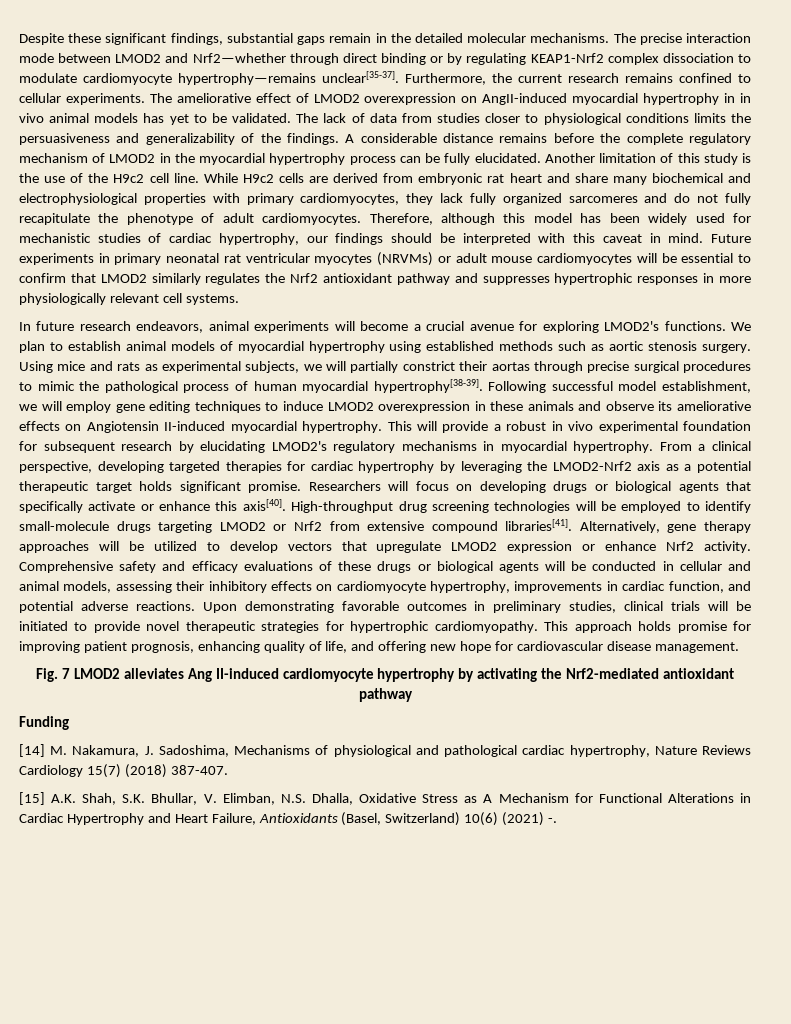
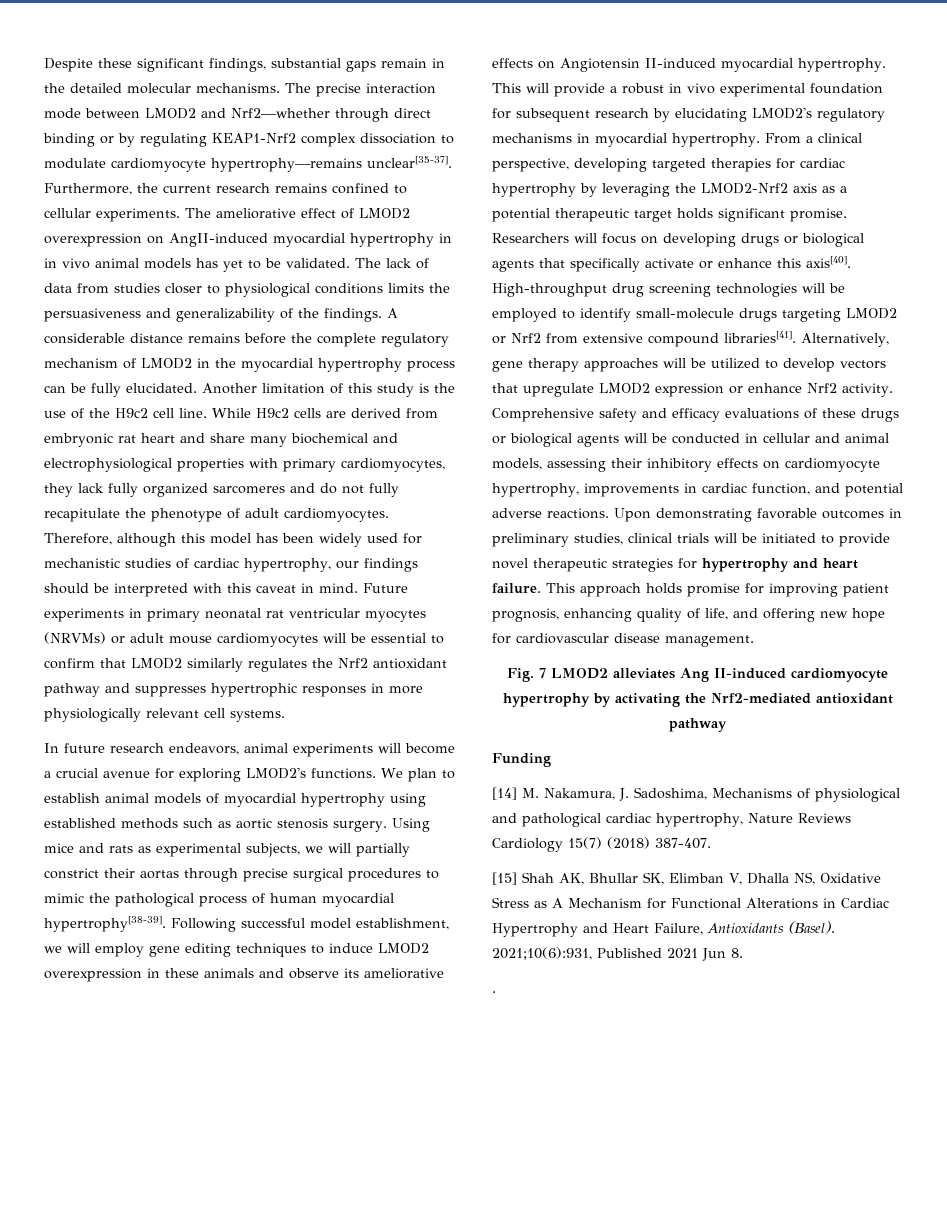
- Upon demonstrating favorable outcomes in preliminary studies, clinical trials will be initiated to provide novel therapeutic strategies for hypertrophic cardiomyopathy.
+ Upon demonstrating favorable outcomes in preliminary studies, clinical trials will be initiated to provide novel therapeutic strategies for hypertrophy and heart failure.
- [15] A.K. Shah, S.K. Bhullar, V. Elimban, N.S. Dhalla, Oxidative Stress as A Mechanism for Functional Alterations in Cardiac Hypertrophy and Heart Failure, Antioxidants (Basel, Switzerland) 10(6) (2021) -.
+ [15] Shah AK, Bhullar SK, Elimban V, Dhalla NS, Oxidative Stress as A Mechanism for Functional Alterations in Cardiac Hypertrophy and Heart Failure, Antioxidants (Basel). 2021;10(6):931, Published 2021 Jun 8.
+ .

